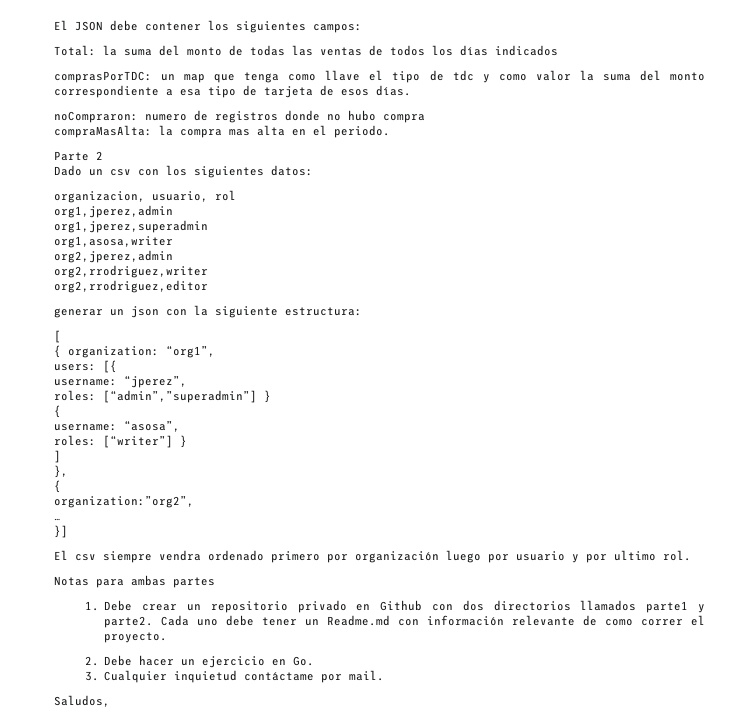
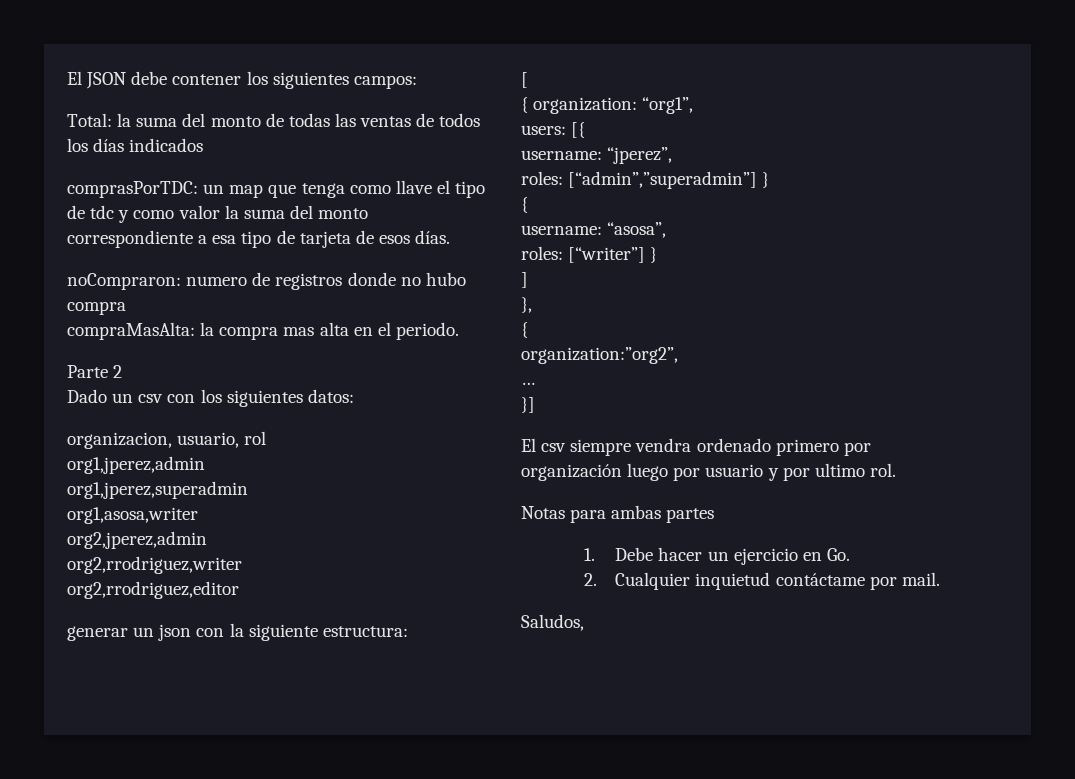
- 1. Debe crear un repositorio privado en Github con dos directorios llamados parte1 y parte2. Cada uno debe tener un Readme.md con información relevante de como correr el proyecto.
- 2. Debe hacer un ejercicio en Go.
+ 1. Debe hacer un ejercicio en Go.
- 3. Cualquier inquietud contáctame por mail.
+ 2. Cualquier inquietud contáctame por mail.

